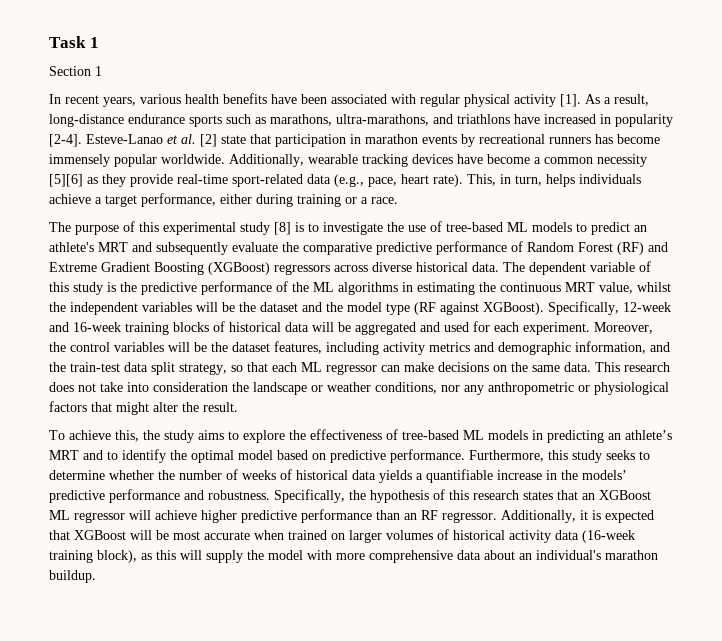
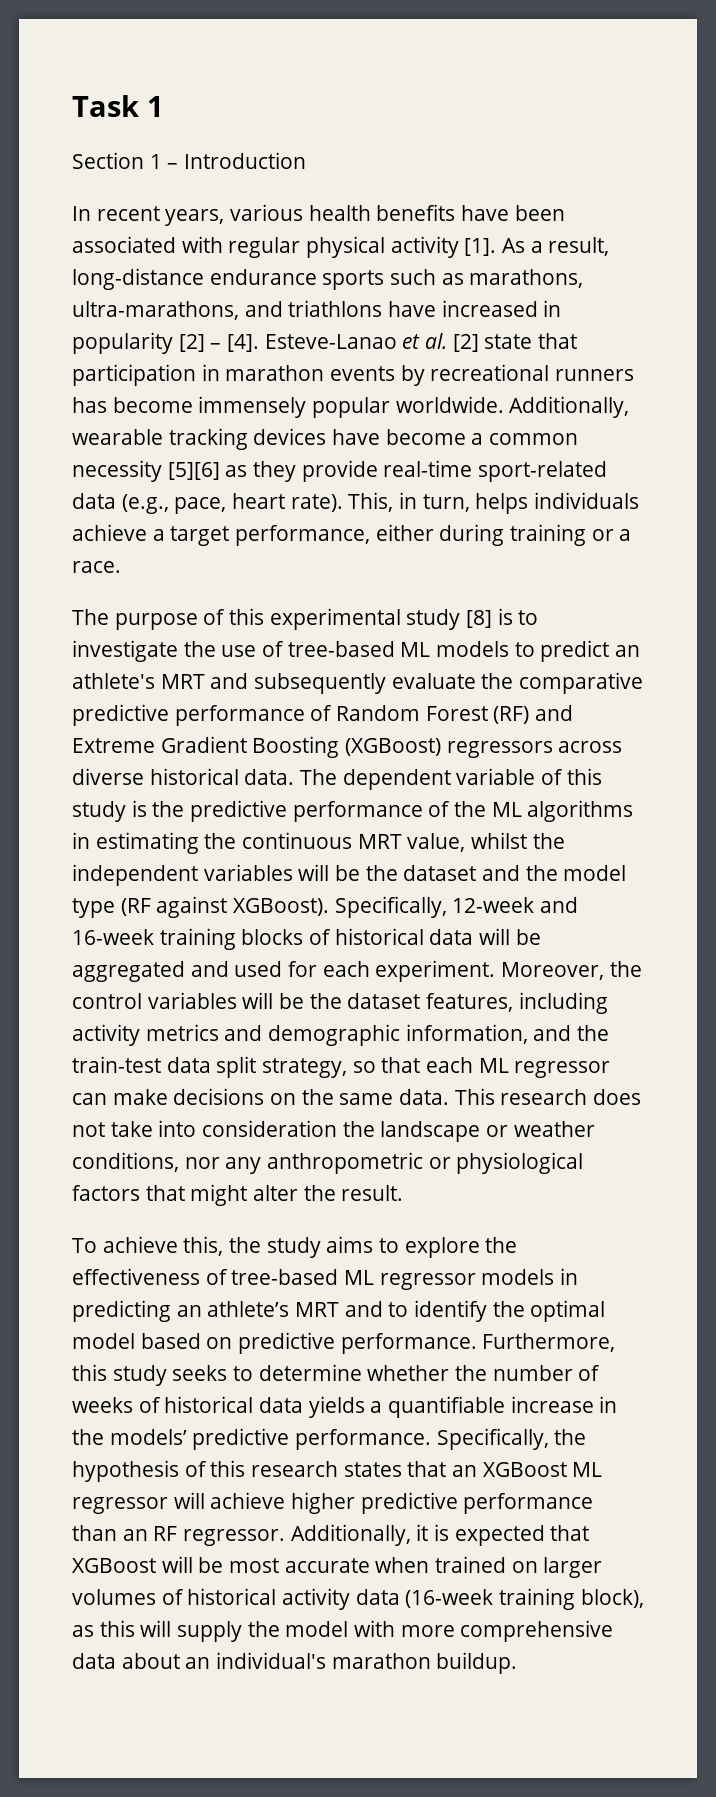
- Section 1
+ Section 1 – Introduction
- As a result, long-distance endurance sports such as marathons, ultra-marathons, and triathlons have increased in popularity [2-4].
+ As a result, long-distance endurance sports such as marathons, ultra-marathons, and triathlons have increased in popularity [2] – [4].
- To achieve this, the study aims to explore the effectiveness of tree-based ML models in predicting an athlete’s MRT and to identify the optimal model based on predictive performance.
+ To achieve this, the study aims to explore the effectiveness of tree-based ML regressor models in predicting an athlete’s MRT and to identify the optimal model based on predictive performance.
- Furthermore, this study seeks to determine whether the number of weeks of historical data yields a quantifiable increase in the models’ predictive performance and robustness.
+ Furthermore, this study seeks to determine whether the number of weeks of historical data yields a quantifiable increase in the models’ predictive performance.

